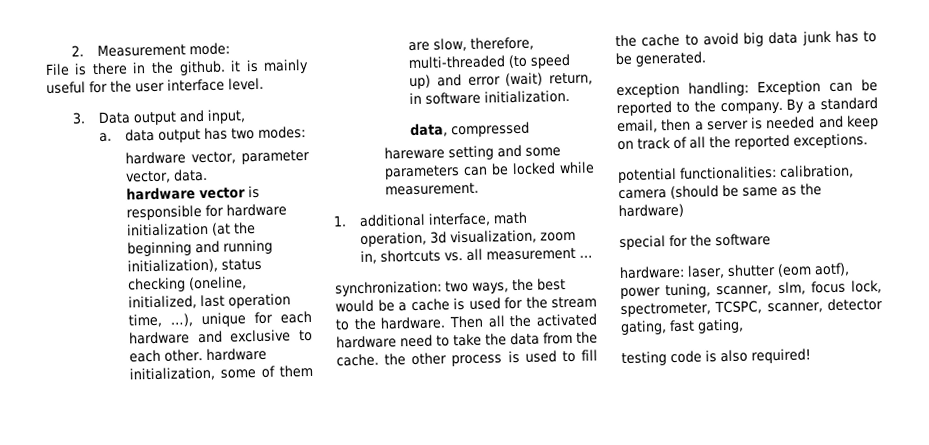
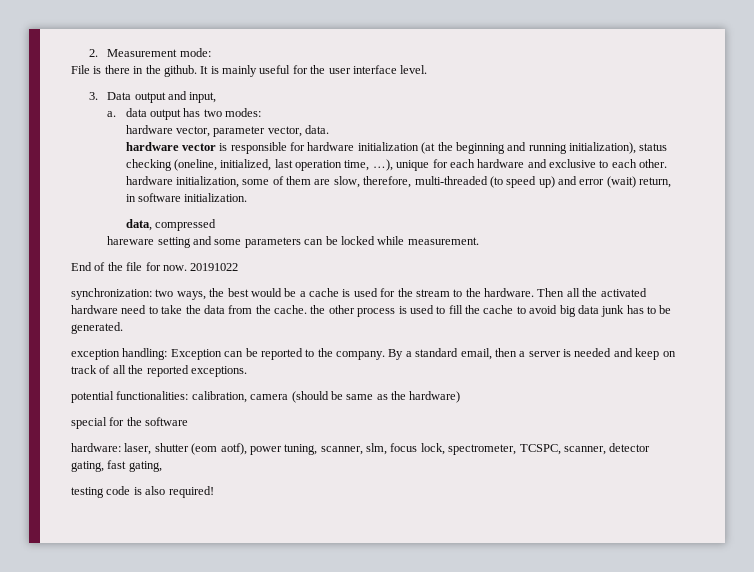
- File is there in the github. it is mainly useful for the user interface level.
+ File is there in the github. It is mainly useful for the user interface level.
- 1. additional interface, math operation, 3d visualization, zoom in, shortcuts vs. all measurement …
+ End of the file for now. 20191022

